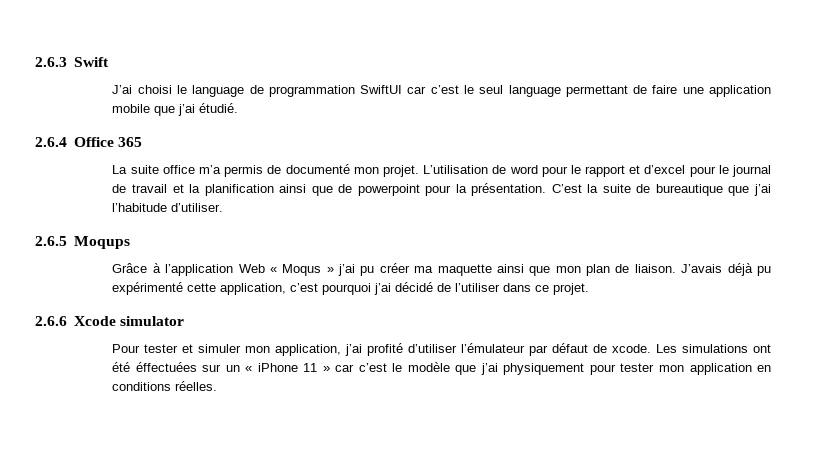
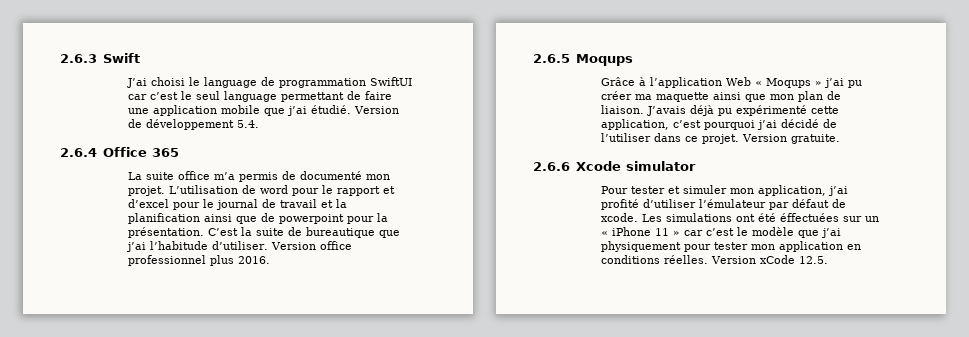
+ Version de développement 5.4.
+ Version office professionnel plus 2016.
- Grâce à l’application Web « Moqus » j’ai pu créer ma maquette ainsi que mon plan de liaison.
+ Grâce à l’application Web « Moqups » j’ai pu créer ma maquette ainsi que mon plan de liaison.
+ Version gratuite.
+ Version xCode 12.5.

